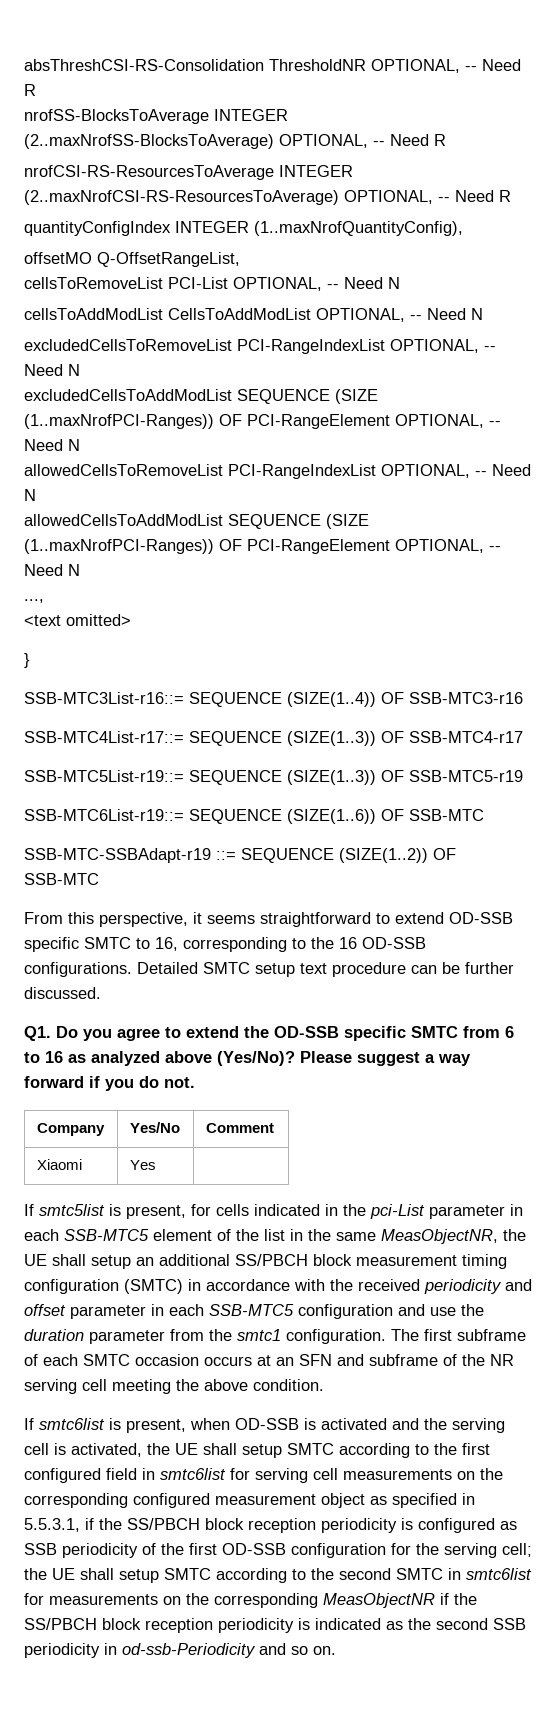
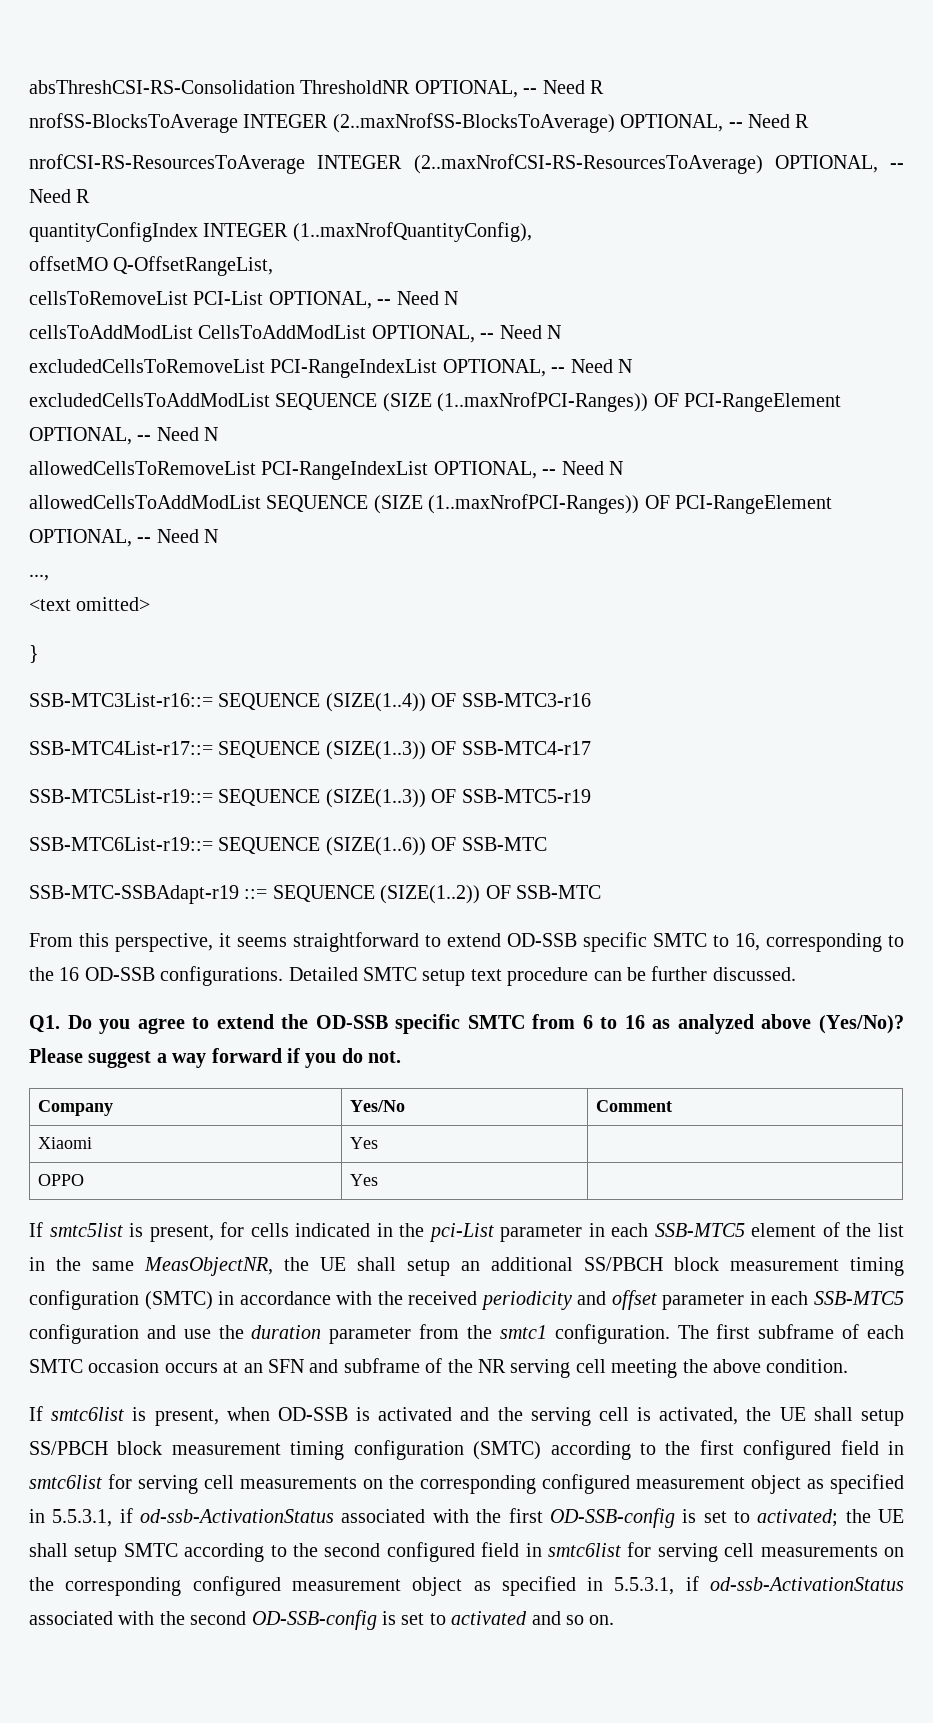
+ OPPO | Yes |
- If smtc6list is present, when OD-SSB is activated and the serving cell is activated, the UE shall setup SMTC according to the first configured field in smtc6list for serving cell measurements on the corresponding configured measurement object as specified in 5.5.3.1, if the SS/PBCH block reception periodicity is configured as SSB periodicity of the first OD-SSB configuration for the serving cell; the UE shall setup SMTC according to the second SMTC in smtc6list for measurements on the corresponding MeasObjectNR if the SS/PBCH block reception periodicity is indicated as the second SSB periodicity in od-ssb-Periodicity and so on.
+ If smtc6list is present, when OD-SSB is activated and the serving cell is activated, the UE shall setup SS/PBCH block measurement timing configuration (SMTC) according to the first configured field in smtc6list for serving cell measurements on the corresponding configured measurement object as specified in 5.5.3.1, if od-ssb-ActivationStatus associated with the first OD-SSB-config is set to activated; the UE shall setup SMTC according to the second configured field in smtc6list for serving cell measurements on the corresponding configured measurement object as specified in 5.5.3.1, if od-ssb-ActivationStatus associated with the second OD-SSB-config is set to activated and so on.

